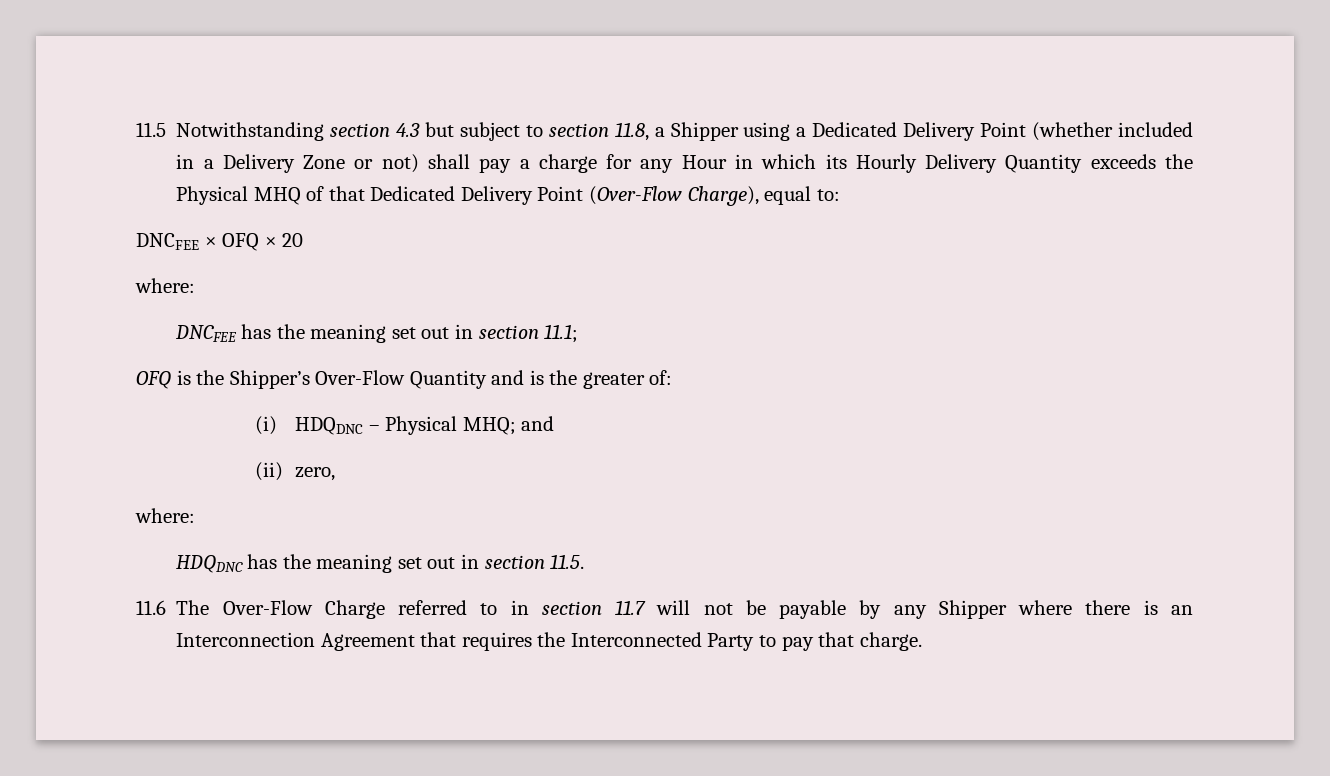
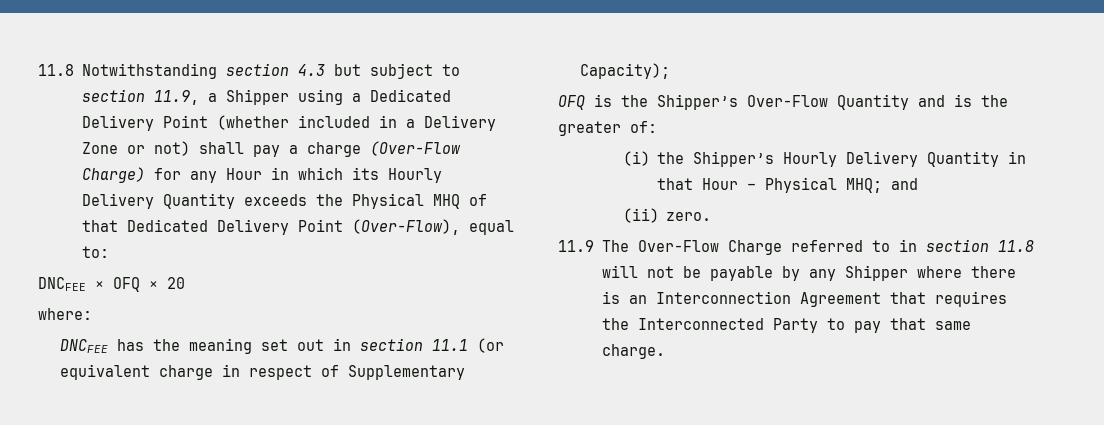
- 11.5 Notwithstanding section 4.3 but subject to section 11.8, a Shipper using a Dedicated Delivery Point (whether included in a Delivery Zone or not) shall pay a charge for any Hour in which its Hourly Delivery Quantity exceeds the Physical MHQ of that Dedicated Delivery Point (Over-Flow Charge), equal to:
+ 11.8 Notwithstanding section 4.3 but subject to section 11.9, a Shipper using a Dedicated Delivery Point (whether included in a Delivery Zone or not) shall pay a charge (Over-Flow Charge) for any Hour in which its Hourly Delivery Quantity exceeds the Physical MHQ of that Dedicated Delivery Point (Over-Flow), equal to:
- DNCFEE has the meaning set out in section 11.1;
+ DNCFEE has the meaning set out in section 11.1 (or equivalent charge in respect of Supplementary Capacity);
- (i) HDQDNC – Physical MHQ; and
+ (i) the Shipper’s Hourly Delivery Quantity in that Hour – Physical MHQ; and
- (ii) zero,
- where:
- HDQDNC has the meaning set out in section 11.5.
- 11.6 The Over-Flow Charge referred to in section 11.7 will not be payable by any Shipper where there is an Interconnection Agreement that requires the Interconnected Party to pay that charge.
+ (ii) zero.
+ 11.9 The Over-Flow Charge referred to in section 11.8 will not be payable by any Shipper where there is an Interconnection Agreement that requires the Interconnected Party to pay that same charge.

